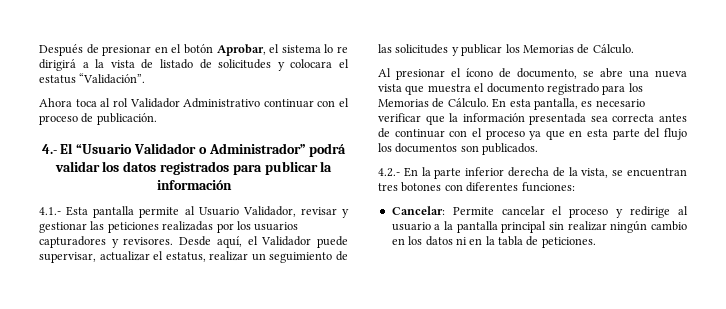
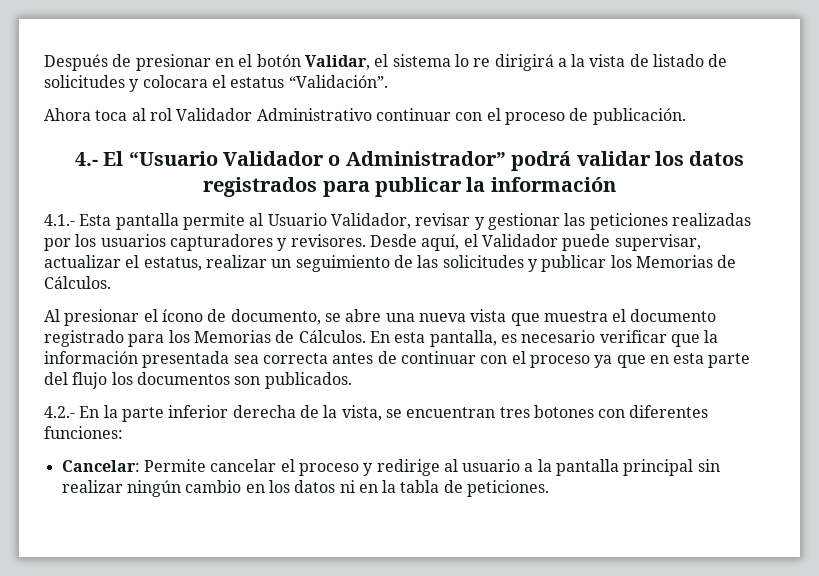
- Después de presionar en el botón Aprobar, el sistema lo re dirigirá a la vista de listado de solicitudes y colocara el estatus “Validación”.
+ Después de presionar en el botón Validar, el sistema lo re dirigirá a la vista de listado de solicitudes y colocara el estatus “Validación”.
- Desde aquí, el Validador puede supervisar, actualizar el estatus, realizar un seguimiento de las solicitudes y publicar los Memorias de Cálculo.
+ Desde aquí, el Validador puede supervisar, actualizar el estatus, realizar un seguimiento de las solicitudes y publicar los Memorias de Cálculos.
- Al presionar el ícono de documento, se abre una nueva vista que muestra el documento registrado para los Memorias de Cálculo.
+ Al presionar el ícono de documento, se abre una nueva vista que muestra el documento registrado para los Memorias de Cálculos.

